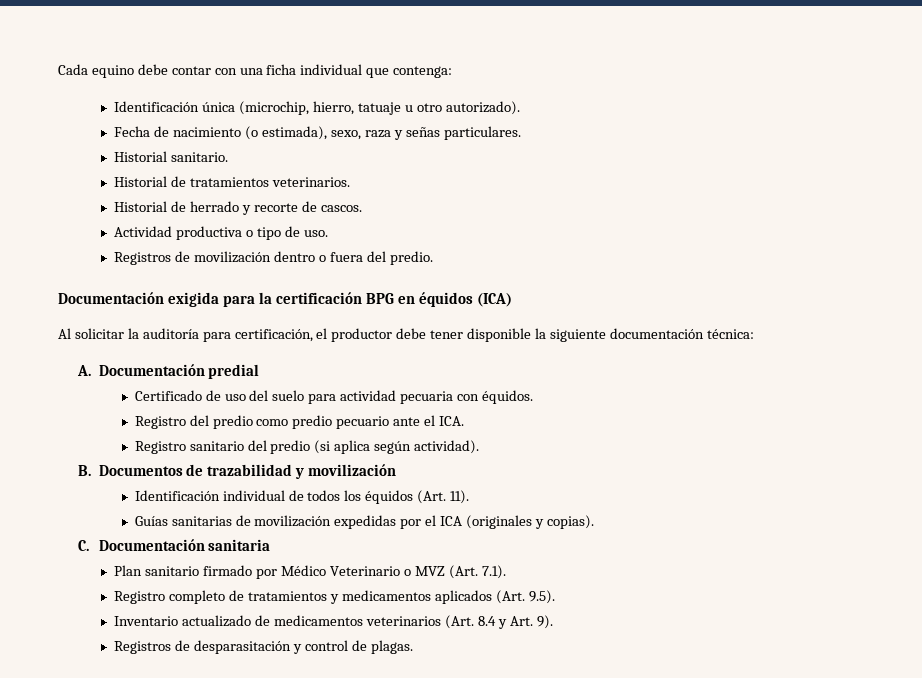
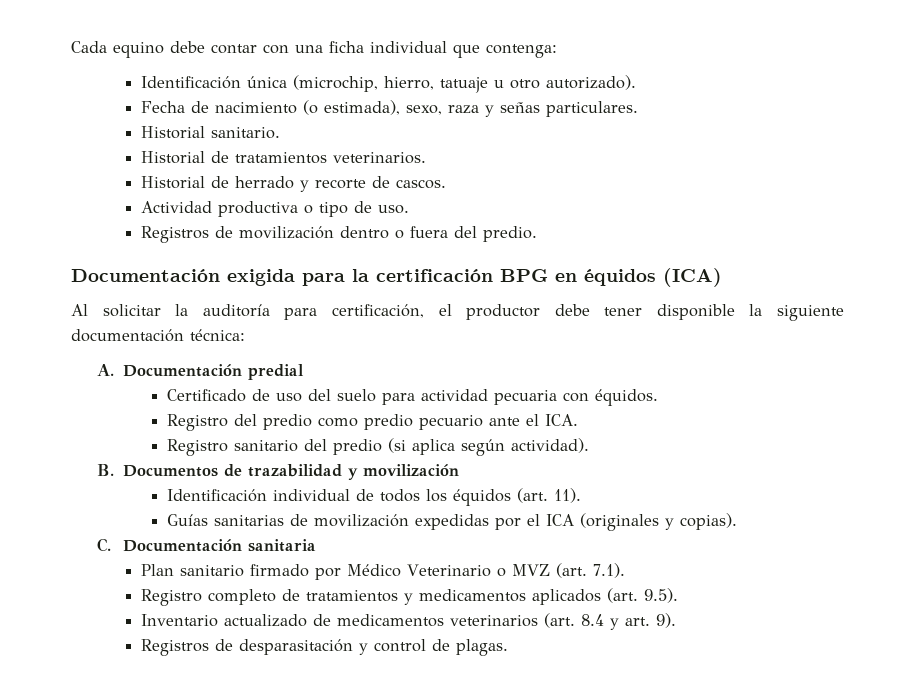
- Identificación individual de todos los équidos (Art. 11).
+ Identificación individual de todos los équidos (art. 11).
- Plan sanitario firmado por Médico Veterinario o MVZ (Art. 7.1).
+ Plan sanitario firmado por Médico Veterinario o MVZ (art. 7.1).
- Registro completo de tratamientos y medicamentos aplicados (Art. 9.5).
+ Registro completo de tratamientos y medicamentos aplicados (art. 9.5).
- Inventario actualizado de medicamentos veterinarios (Art. 8.4 y Art. 9).
+ Inventario actualizado de medicamentos veterinarios (art. 8.4 y art. 9).

